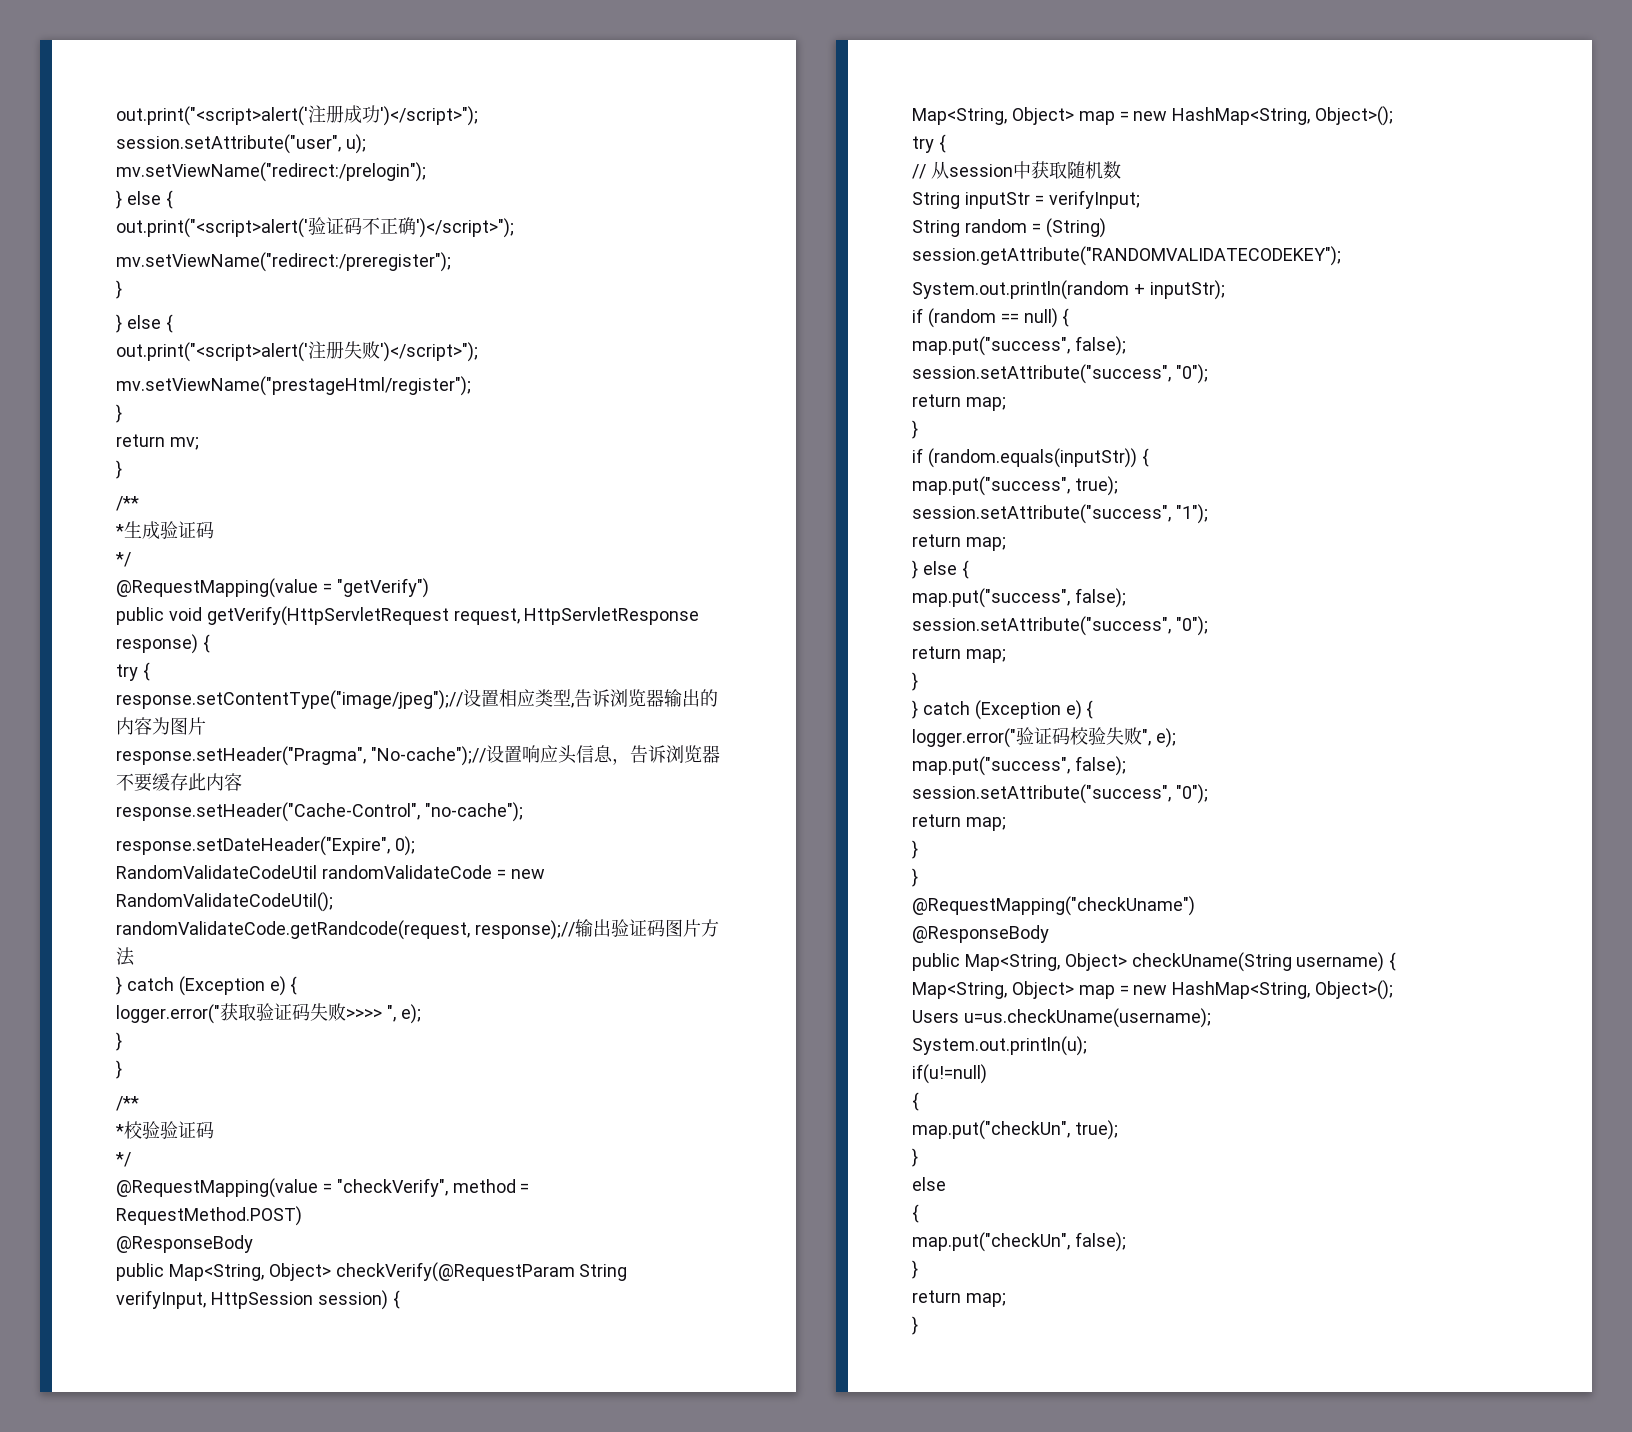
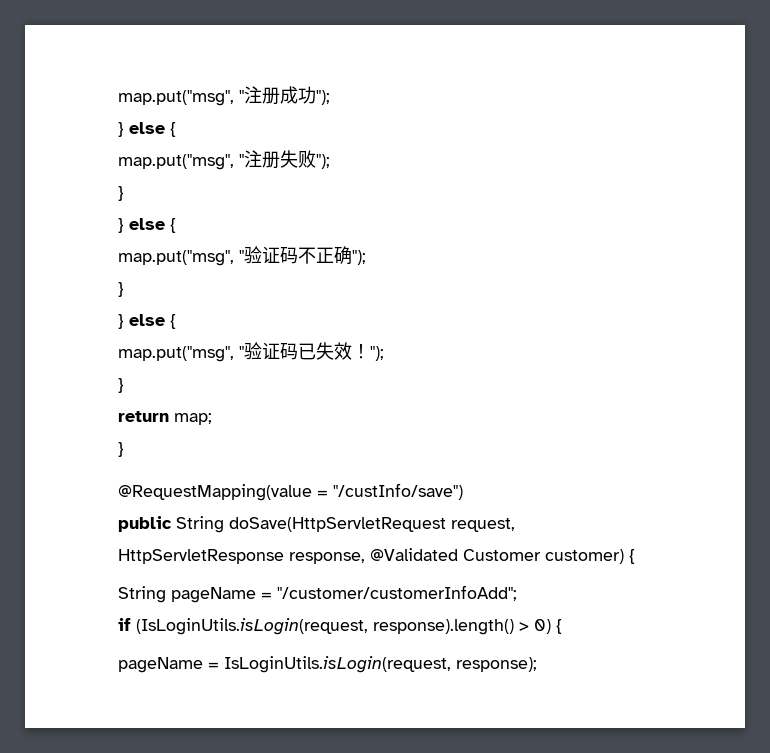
- out.print("<script>alert('注册成功')</script>");
- session.setAttribute("user", u);
- mv.setViewName("redirect:/prelogin");
+ map.put("msg", "注册成功");
  } else {
- out.print("<script>alert('验证码不正确')</script>");
- mv.setViewName("redirect:/preregister");
+ map.put("msg", "注册失败");
  }
  } else {
- out.print("<script>alert('注册失败')</script>");
- mv.setViewName("prestageHtml/register");
+ map.put("msg", "验证码不正确");
  }
- return mv;
- }
- /**
- *生成验证码
- */
- @RequestMapping(value = "getVerify")
- public void getVerify(HttpServletRequest request, HttpServletResponse response) {
- try {
- response.setContentType("image/jpeg");//设置相应类型,告诉浏览器输出的内容为图片
- response.setHeader("Pragma", "No-cache");//设置响应头信息，告诉浏览器不要缓存此内容
- response.setHeader("Cache-Control", "no-cache");
- response.setDateHeader("Expire", 0);
- RandomValidateCodeUtil randomValidateCode = new RandomValidateCodeUtil();
- randomValidateCode.getRandcode(request, response);//输出验证码图片方法
- } catch (Exception e) {
- logger.error("获取验证码失败>>>> ", e);
- }
- }
- /**
- *校验验证码
- */
- @RequestMapping(value = "checkVerify", method = RequestMethod.POST)
- @ResponseBody
- public Map<String, Object> checkVerify(@RequestParam String verifyInput, HttpSession session) {
- Map<String, Object> map = new HashMap<String, Object>();
- try {
- // 从session中获取随机数
- String inputStr = verifyInput;
- String random = (String) session.getAttribute("RANDOMVALIDATECODEKEY");
- System.out.println(random + inputStr);
- if (random == null) {
- map.put("success", false);
- session.setAttribute("success", "0");
- return map;
- }
- if (random.equals(inputStr)) {
- map.put("success", true);
- session.setAttribute("success", "1");
- return map;
  } else {
- map.put("success", false);
- session.setAttribute("success", "0");
- return map;
- }
- } catch (Exception e) {
- logger.error("验证码校验失败", e);
- map.put("success", false);
- session.setAttribute("success", "0");
- return map;
- }
- }
- @RequestMapping("checkUname")
- @ResponseBody
- public Map<String, Object> checkUname(String username) {
- Map<String, Object> map = new HashMap<String, Object>();
- Users u=us.checkUname(username);
- System.out.println(u);
- if(u!=null)
- {
- map.put("checkUn", true);
- }
- else
- {
- map.put("checkUn", false);
+ map.put("msg", "验证码已失效！");
  }
  return map;
  }
+ @RequestMapping(value = "/custInfo/save")
+ public String doSave(HttpServletRequest request, HttpServletResponse response, @Validated Customer customer) {
+ String pageName = "/customer/customerInfoAdd";
+ if (IsLoginUtils.isLogin(request, response).length() > 0) {
+ pageName = IsLoginUtils.isLogin(request, response);

